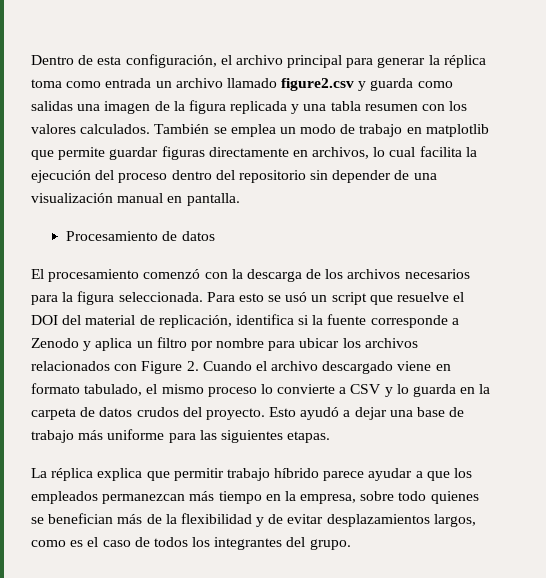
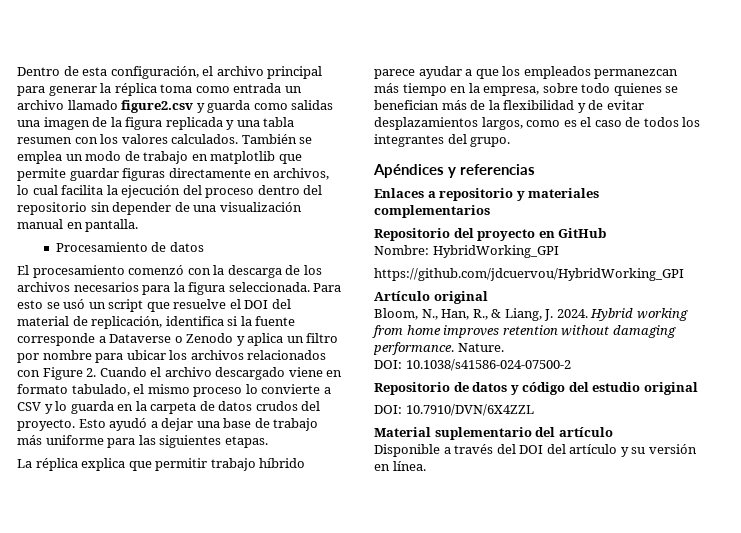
- Para esto se usó un script que resuelve el DOI del material de replicación, identifica si la fuente corresponde a Zenodo y aplica un filtro por nombre para ubicar los archivos relacionados con Figure 2. Cuando el archivo descargado viene en formato tabulado, el mismo proceso lo convierte a CSV y lo guarda en la carpeta de datos crudos del proyecto.
+ Para esto se usó un script que resuelve el DOI del material de replicación, identifica si la fuente corresponde a Dataverse o Zenodo y aplica un filtro por nombre para ubicar los archivos relacionados con Figure 2. Cuando el archivo descargado viene en formato tabulado, el mismo proceso lo convierte a CSV y lo guarda en la carpeta de datos crudos del proyecto.
+ Apéndices y referencias
+ Enlaces a repositorio y materiales complementarios
+ Repositorio del proyecto en GitHub
+ Nombre: HybridWorking_GPI
+ https://github.com/jdcuervou/HybridWorking_GPI
+ Artículo original
+ Bloom, N., Han, R., & Liang, J. 2024. Hybrid working from home improves retention without damaging performance. Nature.
+ DOI: 10.1038/s41586-024-07500-2
+ Repositorio de datos y código del estudio original
+ DOI: 10.7910/DVN/6X4ZZL
+ Material suplementario del artículo
+ Disponible a través del DOI del artículo y su versión en línea.

